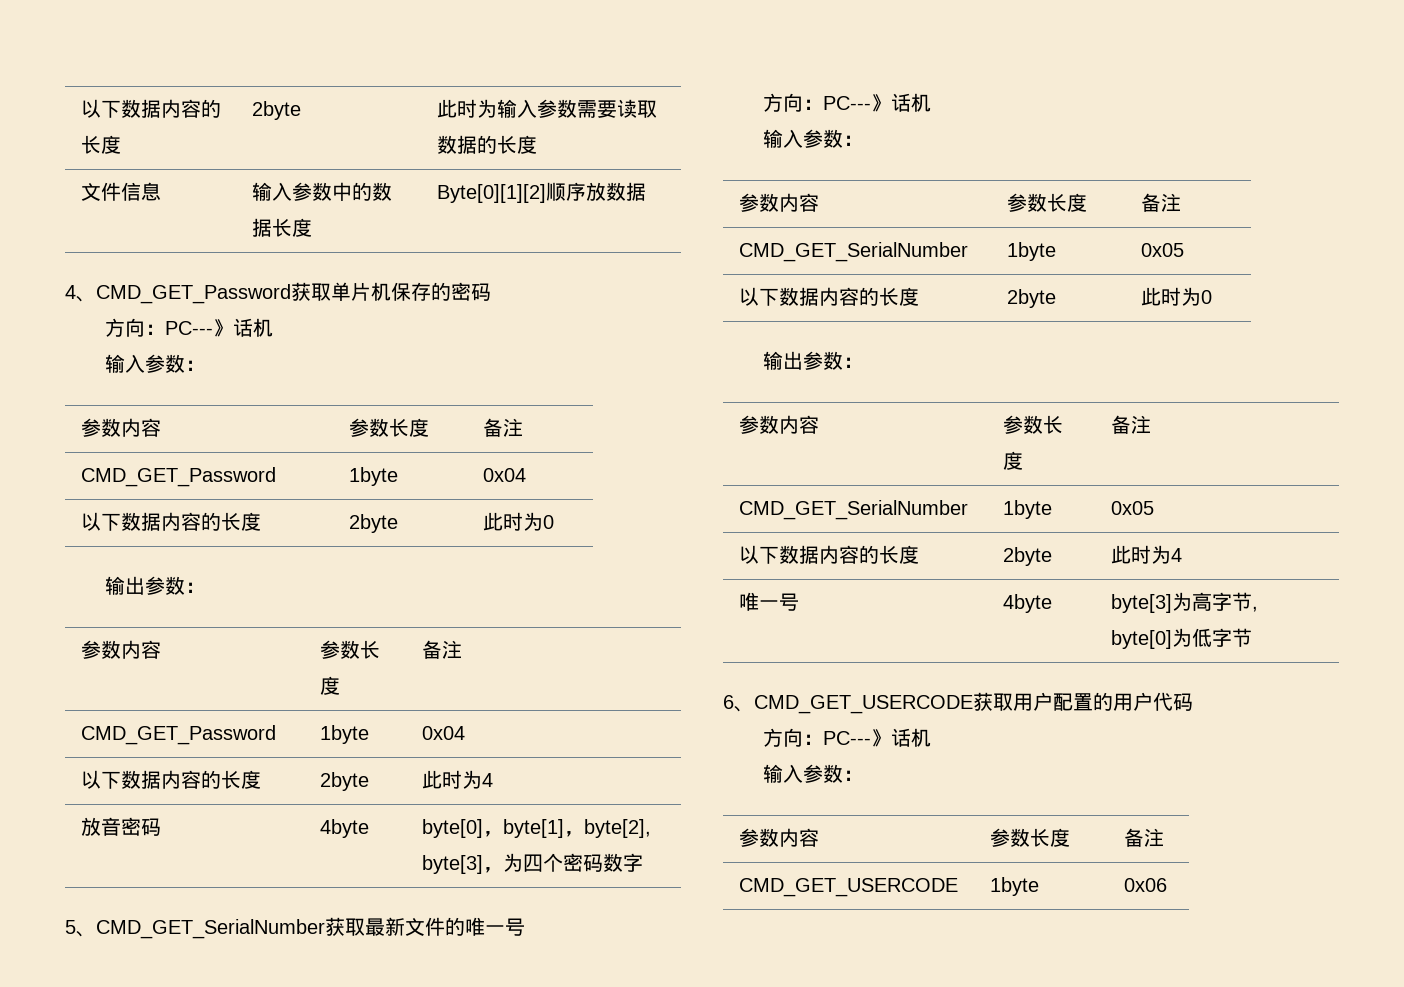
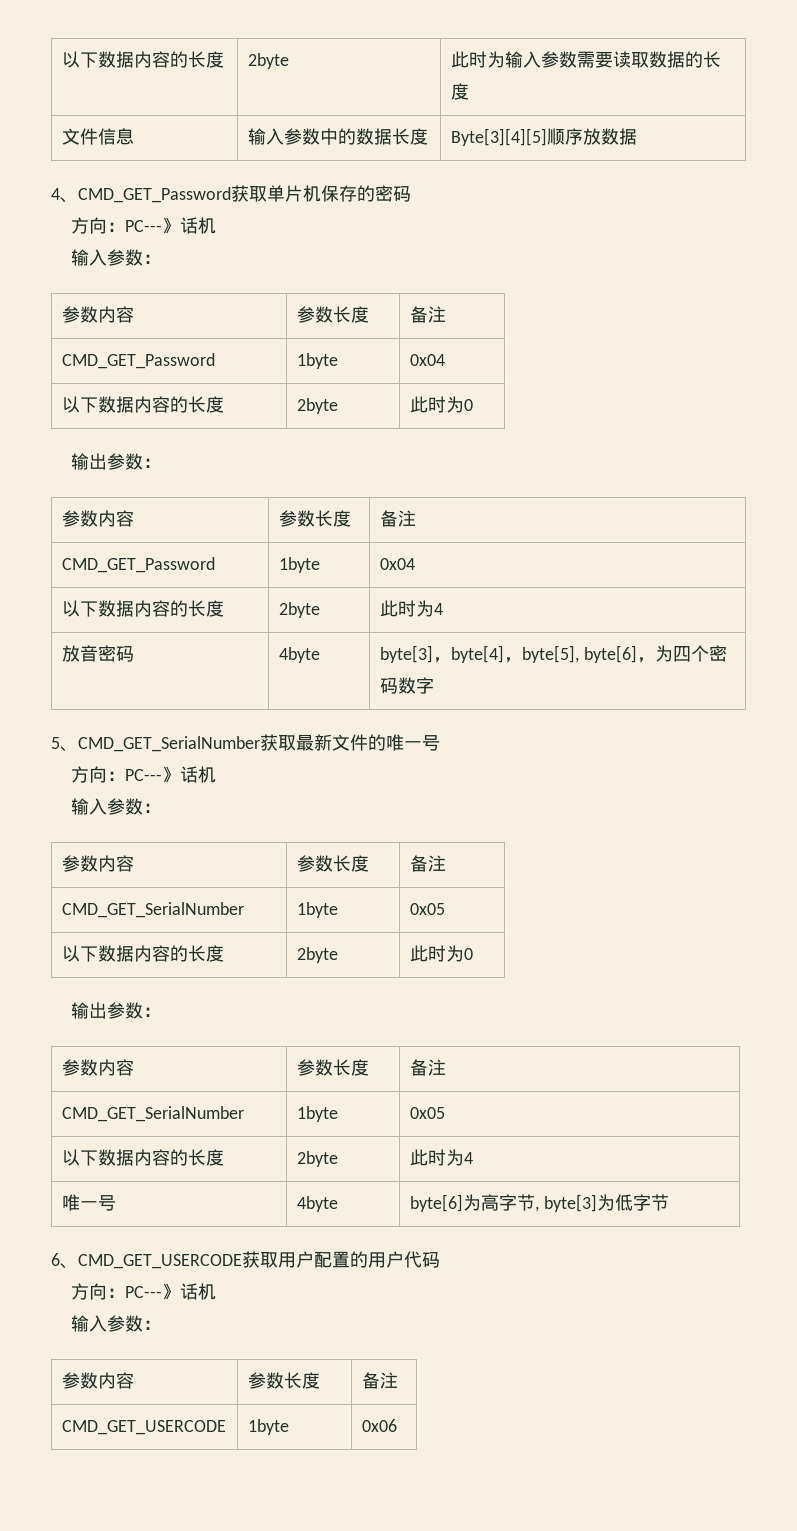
- 文件信息 | 输入参数中的数据长度 | Byte[0][1][2]顺序放数据
+ 文件信息 | 输入参数中的数据长度 | Byte[3][4][5]顺序放数据
- 放音密码 | 4byte | byte[0]，byte[1]，byte[2], byte[3]，为四个密码数字
+ 放音密码 | 4byte | byte[3]，byte[4]，byte[5], byte[6]，为四个密码数字
- 唯一号 | 4byte | byte[3]为高字节, byte[0]为低字节
+ 唯一号 | 4byte | byte[6]为高字节, byte[3]为低字节

